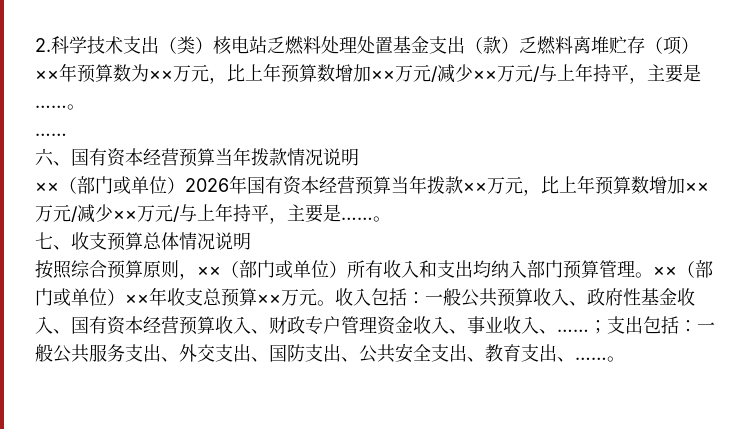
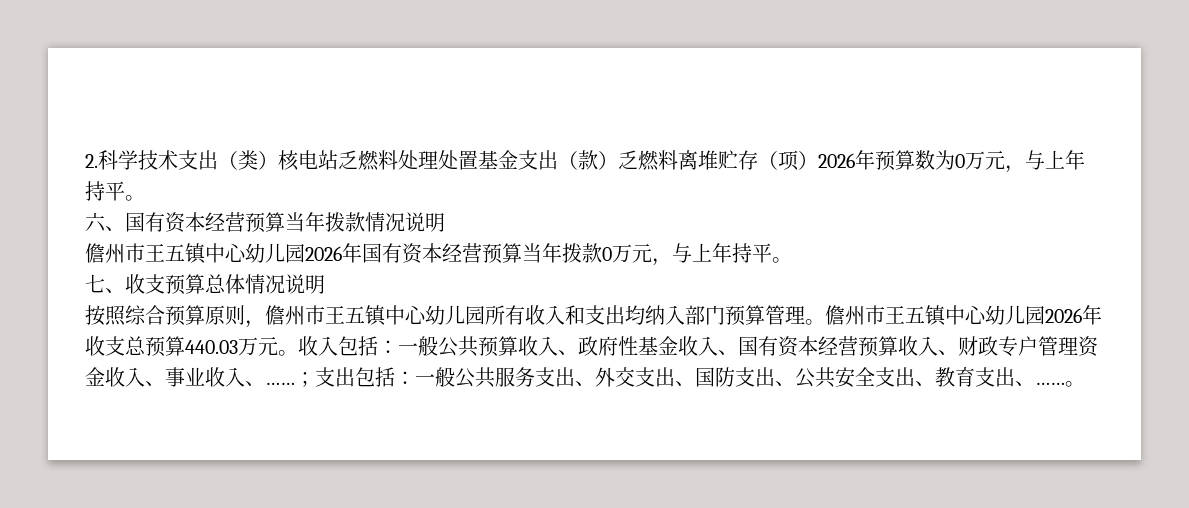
- 2.科学技术支出（类）核电站乏燃料处理处置基金支出（款）乏燃料离堆贮存（项）××年预算数为××万元，比上年预算数增加××万元/减少××万元/与上年持平，主要是……。
- ……
+ 2.科学技术支出（类）核电站乏燃料处理处置基金支出（款）乏燃料离堆贮存（项）2026年预算数为0万元，与上年持平。
- ××（部门或单位）2026年国有资本经营预算当年拨款××万元，比上年预算数增加××万元/减少××万元/与上年持平，主要是……。
+ 儋州市王五镇中心幼儿园2026年国有资本经营预算当年拨款0万元，与上年持平。
- 按照综合预算原则，××（部门或单位）所有收入和支出均纳入部门预算管理。
+ 按照综合预算原则，儋州市王五镇中心幼儿园所有收入和支出均纳入部门预算管理。
- ××（部门或单位）××年收支总预算××万元。
+ 儋州市王五镇中心幼儿园2026年收支总预算440.03万元。

